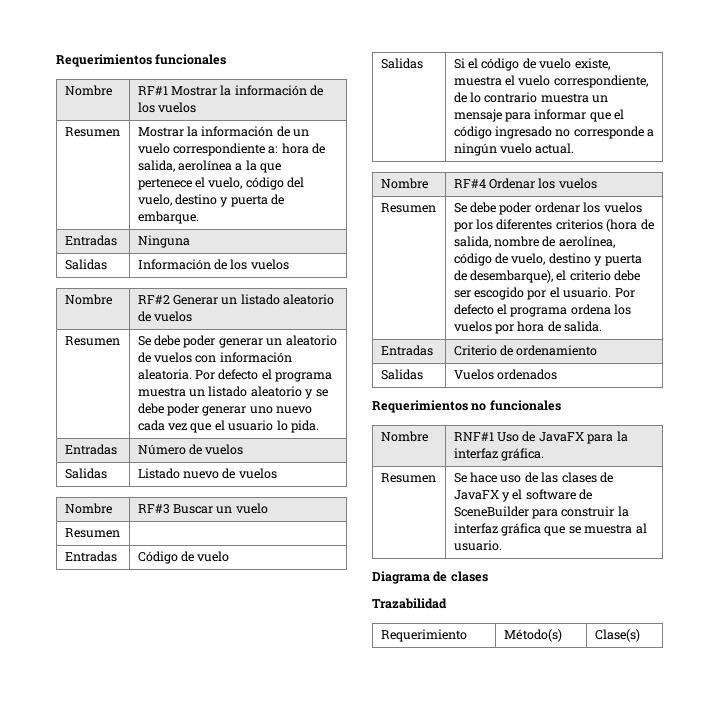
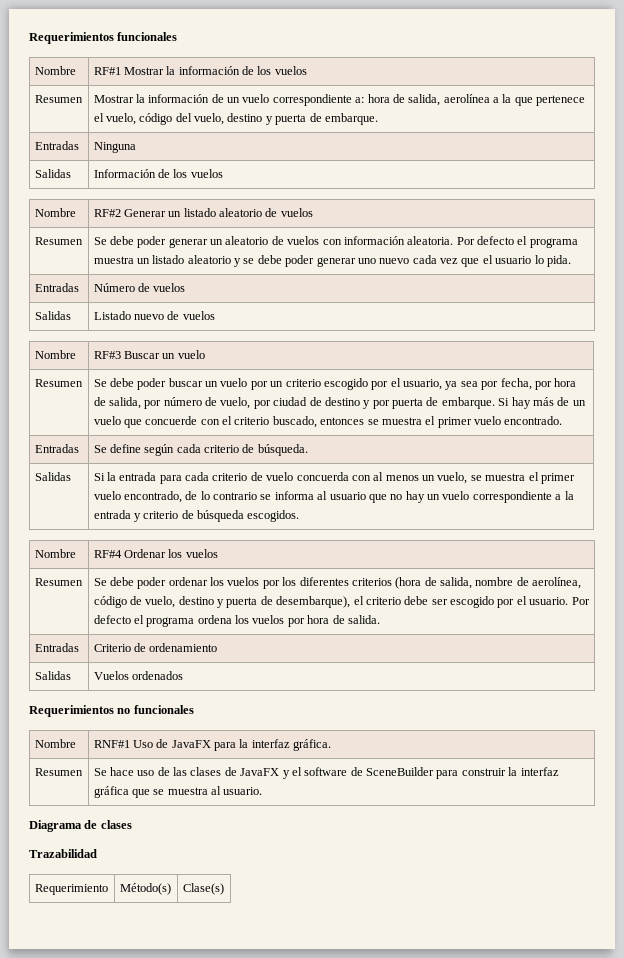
- Entradas | Código de vuelo
- Salidas | Si el código de vuelo existe, muestra el vuelo correspondiente, de lo contrario muestra un mensaje para informar que el código ingresado no corresponde a ningún vuelo actual.
+ Se debe poder buscar un vuelo por un criterio escogido por el usuario, ya sea por fecha, por hora de salida, por número de vuelo, por ciudad de destino y por puerta de embarque. Si hay más de un vuelo que concuerde con el criterio buscado, entonces se muestra el primer vuelo encontrado.
+ Entradas | Se define según cada criterio de búsqueda.
+ Salidas | Si la entrada para cada criterio de vuelo concuerda con al menos un vuelo, se muestra el primer vuelo encontrado, de lo contrario se informa al usuario que no hay un vuelo correspondiente a la entrada y criterio de búsqueda escogidos.

